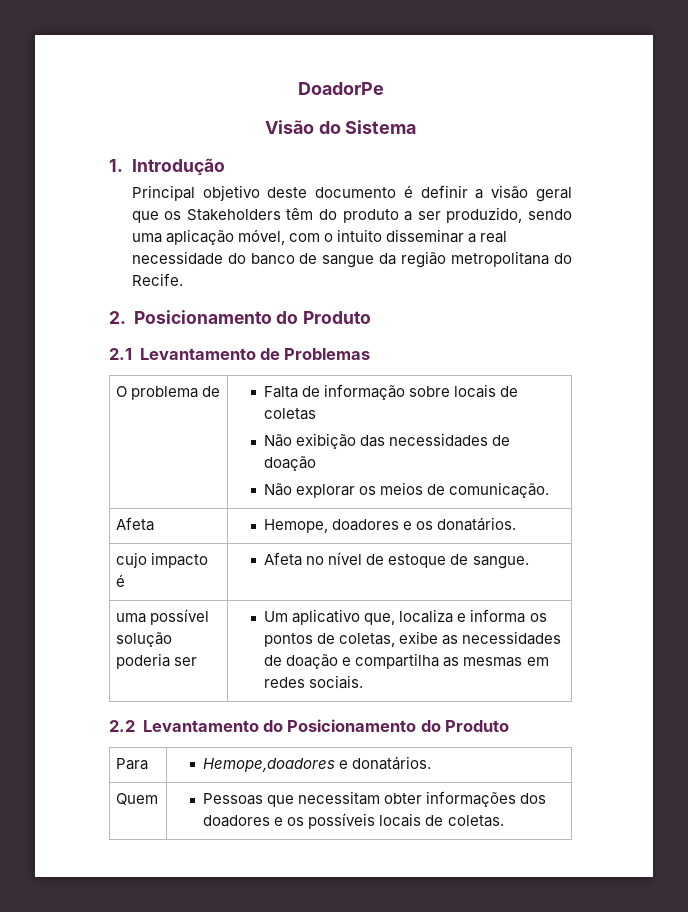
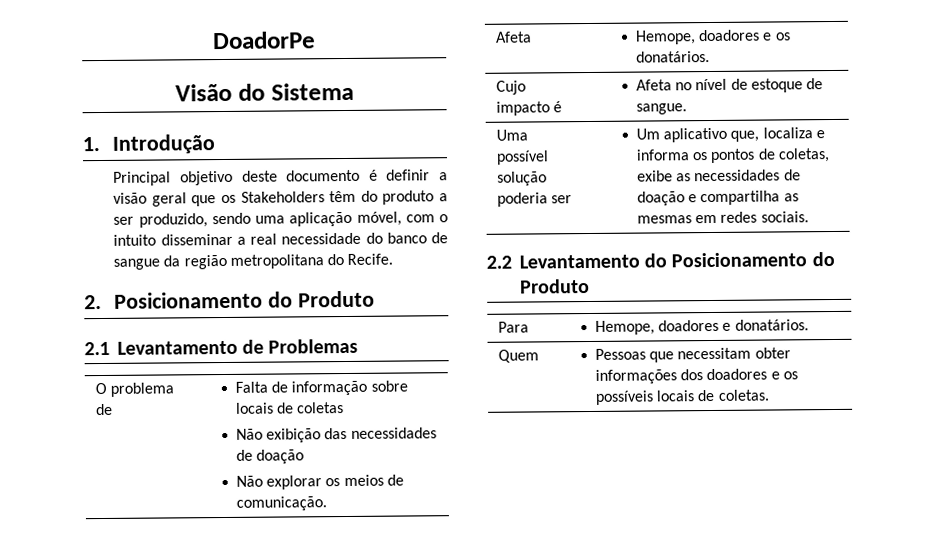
- cujo impacto é | Afeta no nível de estoque de sangue.
+ Cujo impacto é | Afeta no nível de estoque de sangue.
- uma possível solução poderia ser | Um aplicativo que, localiza e informa os pontos de coletas, exibe as necessidades de doação e compartilha as mesmas em redes sociais.
+ Uma possível solução poderia ser | Um aplicativo que, localiza e informa os pontos de coletas, exibe as necessidades de doação e compartilha as mesmas em redes sociais.
- Para | Hemope,doadores e donatários.
+ Para | Hemope, doadores e donatários.

